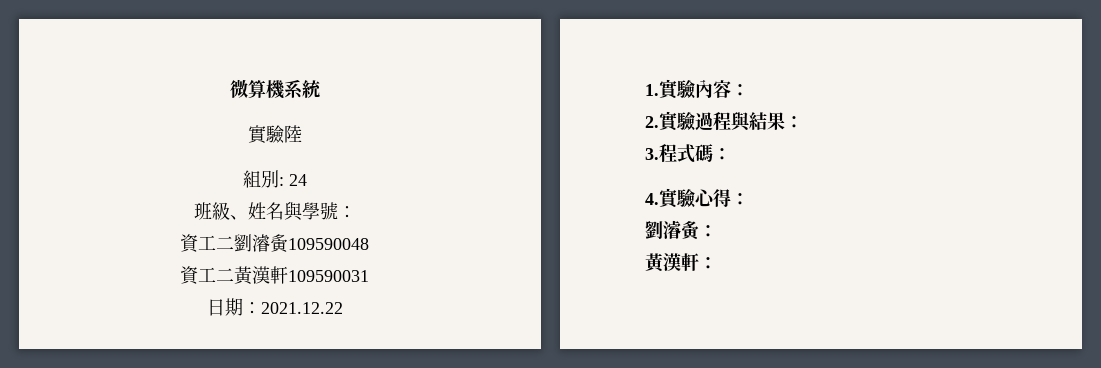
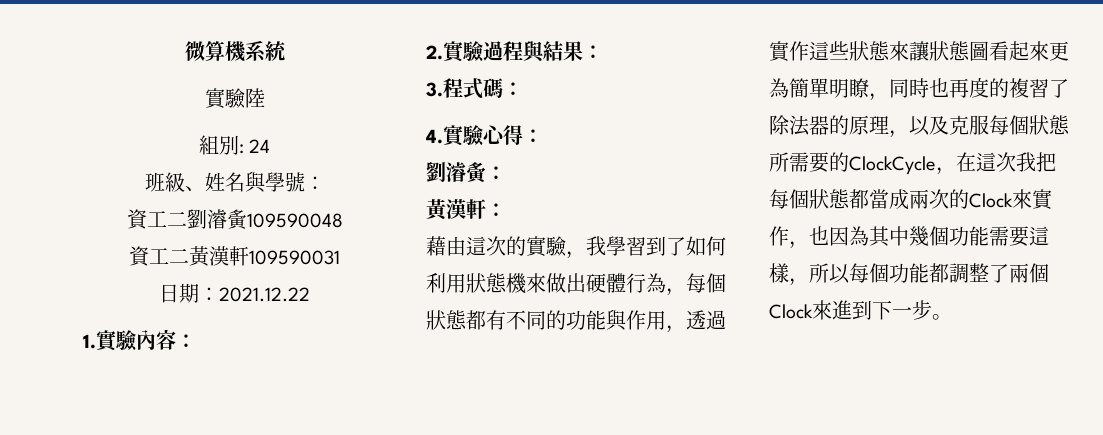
+ 藉由這次的實驗，我學習到了如何利用狀態機來做出硬體行為，每個狀態都有不同的功能與作用，透過實作這些狀態來讓狀態圖看起來更為簡單明瞭，同時也再度的複習了除法器的原理，以及克服每個狀態所需要的ClockCycle，在這次我把每個狀態都當成兩次的Clock來實作，也因為其中幾個功能需要這樣，所以每個功能都調整了兩個Clock來進到下一步。

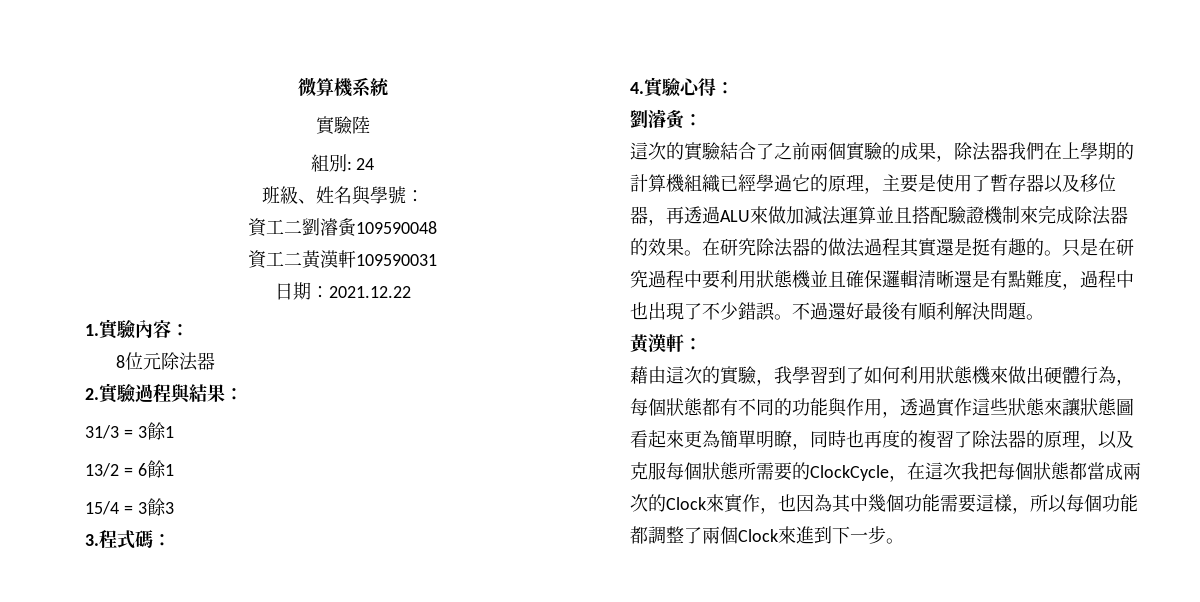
+ 8位元除法器
+ 31/3 = 3餘1
+ 13/2 = 6餘1
+ 15/4 = 3餘3
+ 這次的實驗結合了之前兩個實驗的成果，除法器我們在上學期的計算機組織已經學過它的原理，主要是使用了暫存器以及移位器，再透過ALU來做加減法運算並且搭配驗證機制來完成除法器的效果。在研究除法器的做法過程其實還是挺有趣的。只是在研究過程中要利用狀態機並且確保邏輯清晰還是有點難度，過程中也出現了不少錯誤。不過還好最後有順利解決問題。

